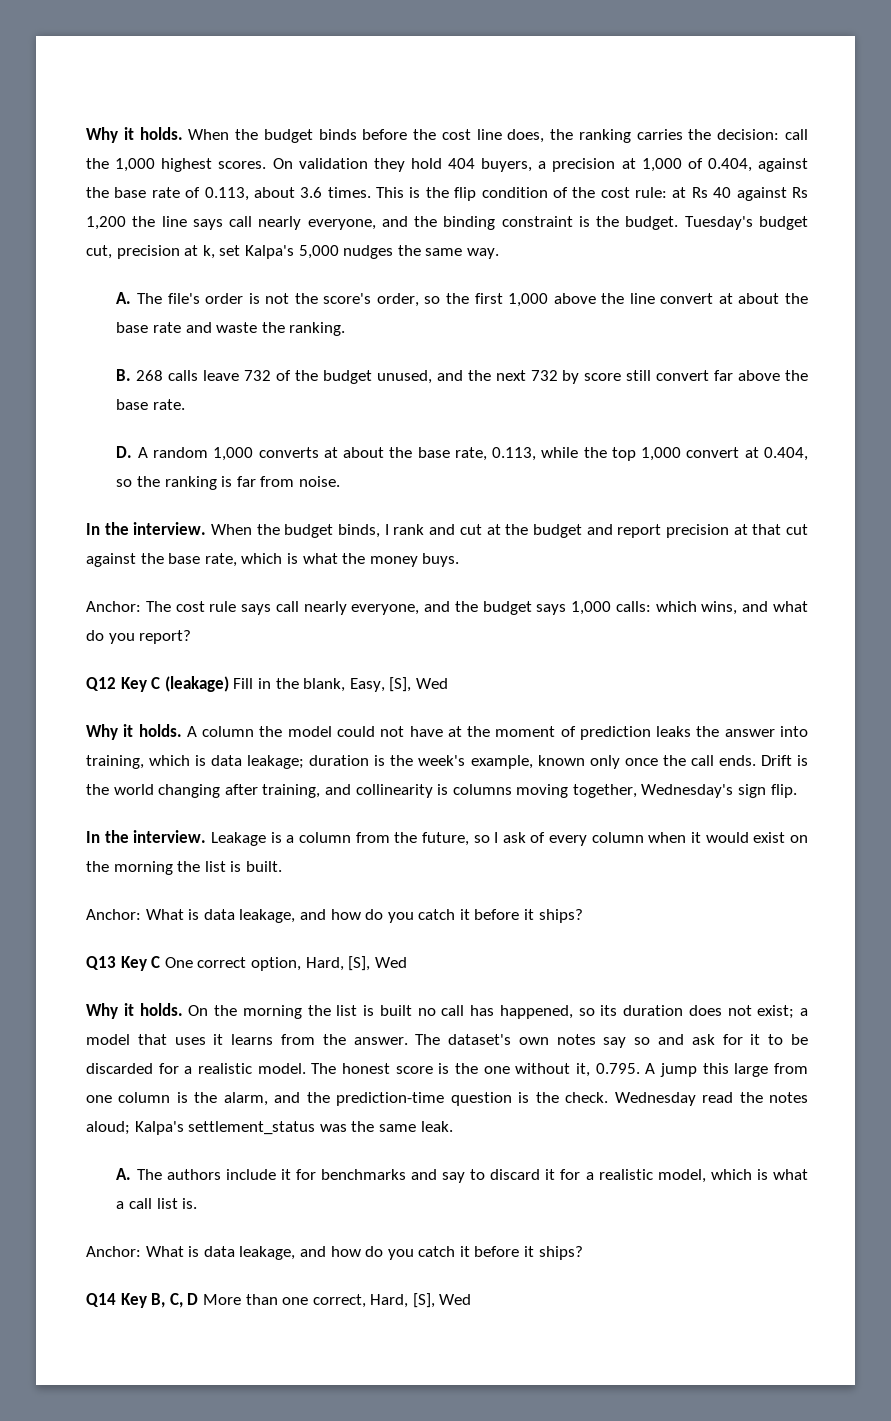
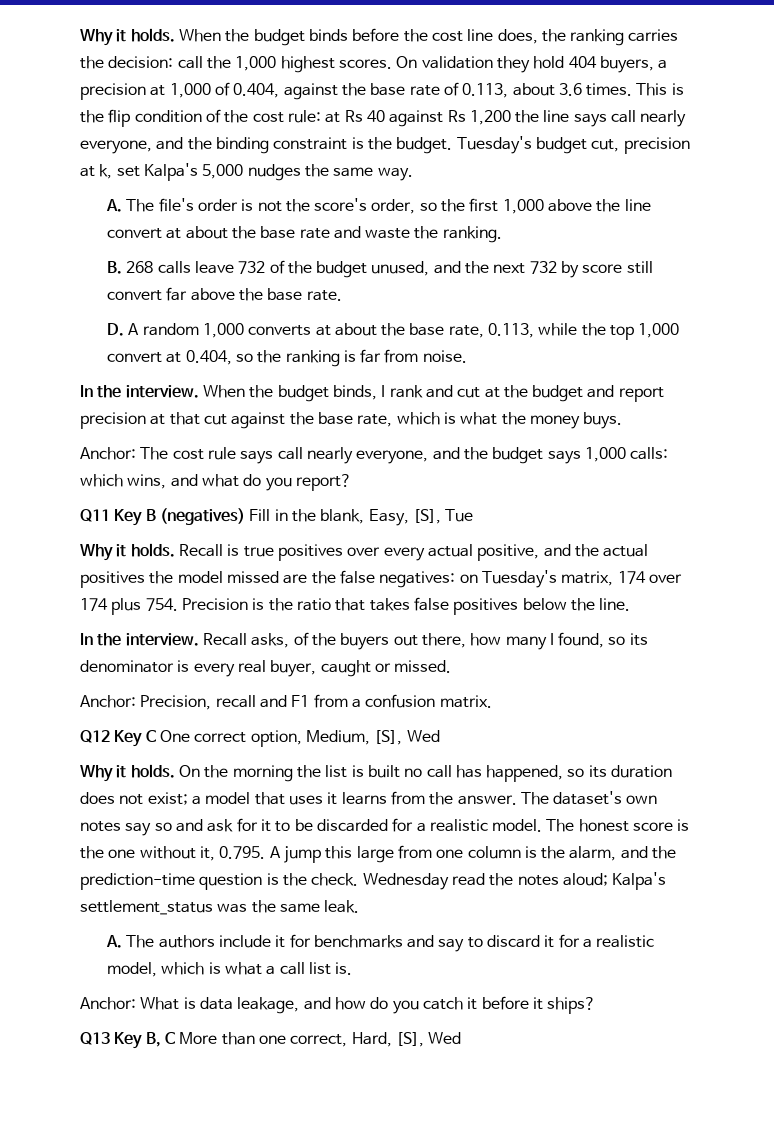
- Q12 Key C (leakage) Fill in the blank, Easy, [S], Wed
- Why it holds. A column the model could not have at the moment of prediction leaks the answer into training, which is data leakage; duration is the week's example, known only once the call ends. Drift is the world changing after training, and collinearity is columns moving together, Wednesday's sign flip.
- In the interview. Leakage is a column from the future, so I ask of every column when it would exist on the morning the list is built.
- Anchor: What is data leakage, and how do you catch it before it ships?
- Q13 Key C One correct option, Hard, [S], Wed
+ Q11 Key B (negatives) Fill in the blank, Easy, [S], Tue
+ Why it holds. Recall is true positives over every actual positive, and the actual positives the model missed are the false negatives: on Tuesday's matrix, 174 over 174 plus 754. Precision is the ratio that takes false positives below the line.
+ In the interview. Recall asks, of the buyers out there, how many I found, so its denominator is every real buyer, caught or missed.
+ Anchor: Precision, recall and F1 from a confusion matrix.
+ Q12 Key C One correct option, Medium, [S], Wed
- Q14 Key B, C, D More than one correct, Hard, [S], Wed
+ Q13 Key B, C More than one correct, Hard, [S], Wed

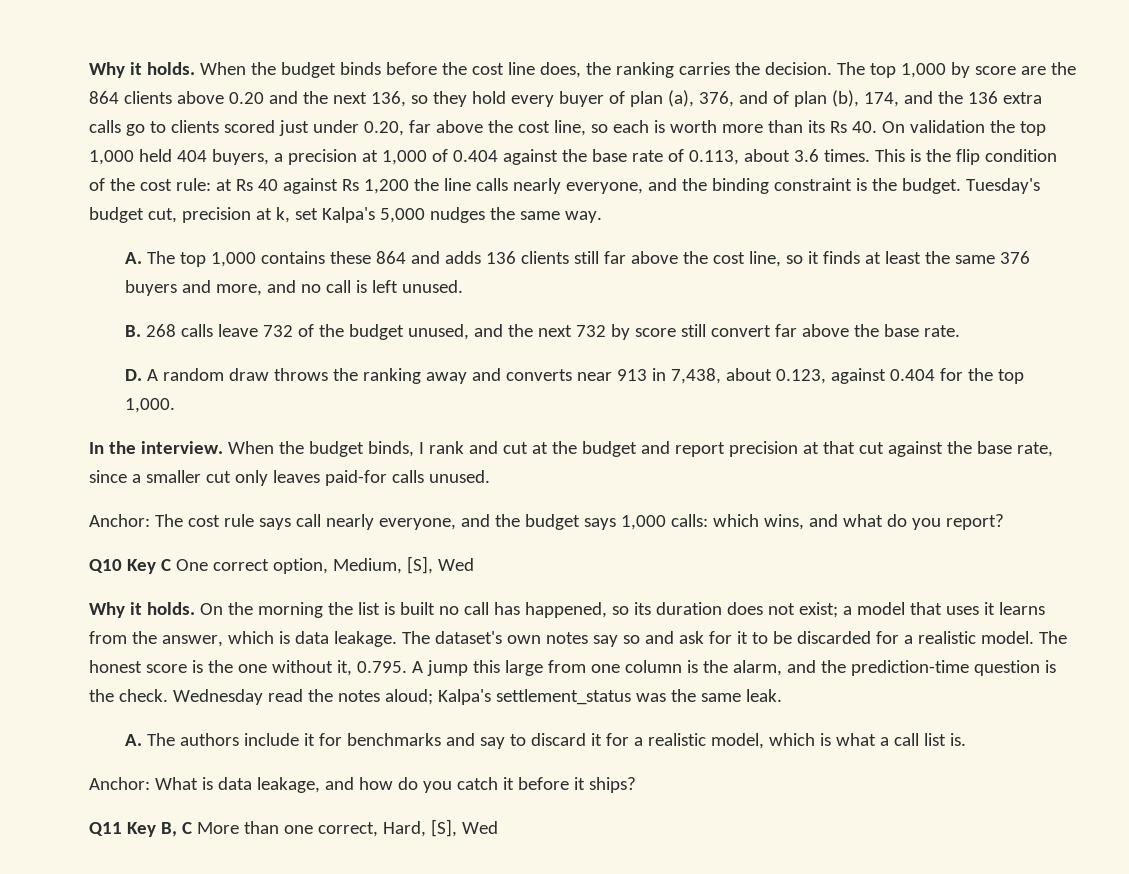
- When the budget binds before the cost line does, the ranking carries the decision: call the 1,000 highest scores. On validation they hold 404 buyers, a precision at 1,000 of 0.404, against the base rate of 0.113, about 3.6 times.
+ When the budget binds before the cost line does, the ranking carries the decision. The top 1,000 by score are the 864 clients above 0.20 and the next 136, so they hold every buyer of plan (a), 376, and of plan (b), 174, and the 136 extra calls go to clients scored just under 0.20, far above the cost line, so each is worth more than its Rs 40. On validation the top 1,000 held 404 buyers, a precision at 1,000 of 0.404 against the base rate of 0.113, about 3.6 times.
- This is the flip condition of the cost rule: at Rs 40 against Rs 1,200 the line says call nearly everyone, and the binding constraint is the budget.
+ This is the flip condition of the cost rule: at Rs 40 against Rs 1,200 the line calls nearly everyone, and the binding constraint is the budget.
- A. The file's order is not the score's order, so the first 1,000 above the line convert at about the base rate and waste the ranking.
+ A. The top 1,000 contains these 864 and adds 136 clients still far above the cost line, so it finds at least the same 376 buyers and more, and no call is left unused.
- D. A random 1,000 converts at about the base rate, 0.113, while the top 1,000 convert at 0.404, so the ranking is far from noise.
+ D. A random draw throws the ranking away and converts near 913 in 7,438, about 0.123, against 0.404 for the top 1,000.
- When the budget binds, I rank and cut at the budget and report precision at that cut against the base rate, which is what the money buys.
+ When the budget binds, I rank and cut at the budget and report precision at that cut against the base rate, since a smaller cut only leaves paid-for calls unused.
- Q11 Key B (negatives) Fill in the blank, Easy, [S], Tue
- Why it holds. Recall is true positives over every actual positive, and the actual positives the model missed are the false negatives: on Tuesday's matrix, 174 over 174 plus 754. Precision is the ratio that takes false positives below the line.
- In the interview. Recall asks, of the buyers out there, how many I found, so its denominator is every real buyer, caught or missed.
- Anchor: Precision, recall and F1 from a confusion matrix.
- Q12 Key C One correct option, Medium, [S], Wed
+ Q10 Key C One correct option, Medium, [S], Wed
- On the morning the list is built no call has happened, so its duration does not exist; a model that uses it learns from the answer.
+ On the morning the list is built no call has happened, so its duration does not exist; a model that uses it learns from the answer, which is data leakage.
- Q13 Key B, C More than one correct, Hard, [S], Wed
+ Q11 Key B, C More than one correct, Hard, [S], Wed

